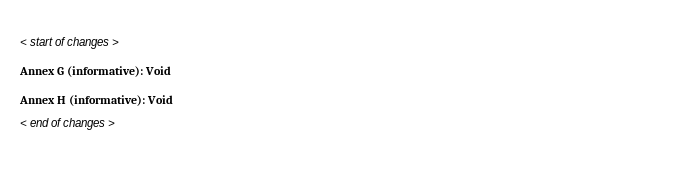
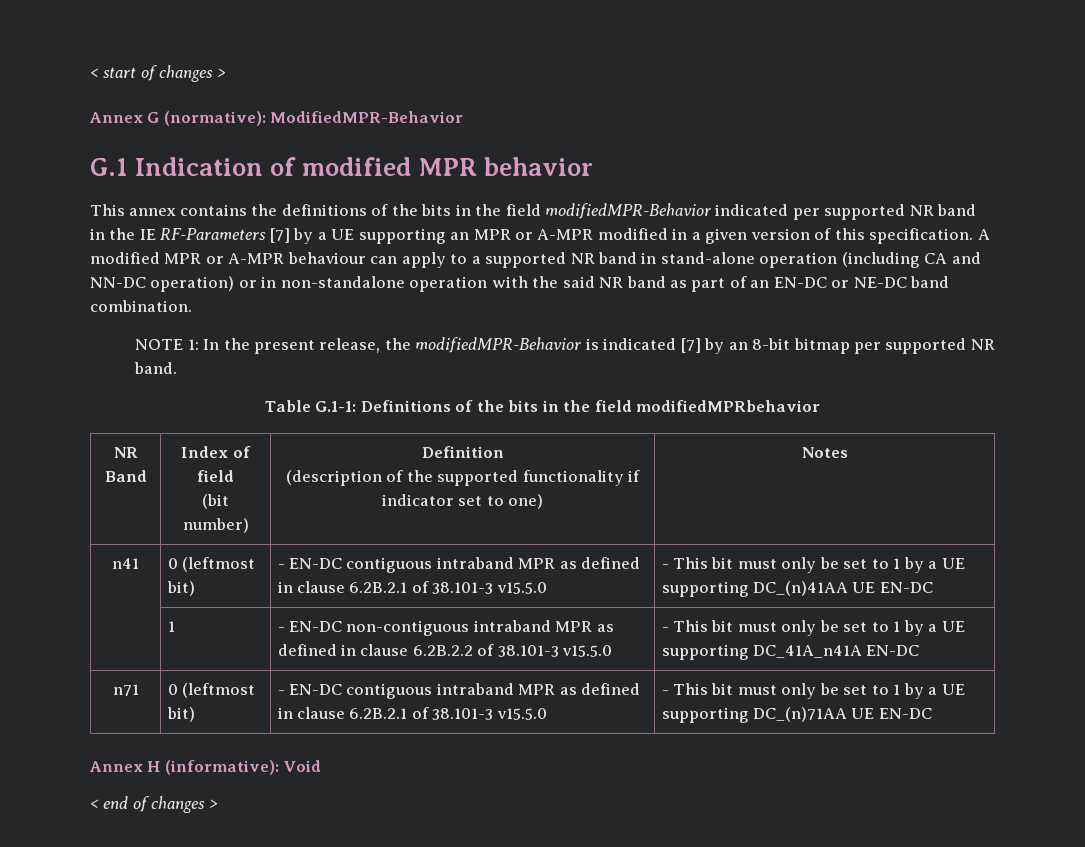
- Annex G (informative): Void
+ Annex G (normative): ModifiedMPR-Behavior
+ G.1 Indication of modified MPR behavior
+ This annex contains the definitions of the bits in the field modifiedMPR-Behavior indicated per supported NR band in the IE RF-Parameters [7] by a UE supporting an MPR or A-MPR modified in a given version of this specification. A modified MPR or A-MPR behaviour can apply to a supported NR band in stand-alone operation (including CA and NN-DC operation) or in non-standalone operation with the said NR band as part of an EN-DC or NE-DC band combination.
+ NOTE 1: In the present release, the modifiedMPR-Behavior is indicated [7] by an 8-bit bitmap per supported NR band.
+ Table G.1-1: Definitions of the bits in the field modifiedMPRbehavior
+ NR Band | Index of field
+ (bit number) | Definition
+ (description of the supported functionality if indicator set to one) | Notes
+ n41 | 0 (leftmost bit) | - EN-DC contiguous intraband MPR as defined in clause 6.2B.2.1 of 38.101-3 v15.5.0 | - This bit must only be set to 1 by a UE supporting DC_(n)41AA UE EN-DC
+ | 1 | - EN-DC non-contiguous intraband MPR as defined in clause 6.2B.2.2 of 38.101-3 v15.5.0 | - This bit must only be set to 1 by a UE supporting DC_41A_n41A EN-DC
+ n71 | 0 (leftmost bit) | - EN-DC contiguous intraband MPR as defined in clause 6.2B.2.1 of 38.101-3 v15.5.0 | - This bit must only be set to 1 by a UE supporting DC_(n)71AA UE EN-DC

